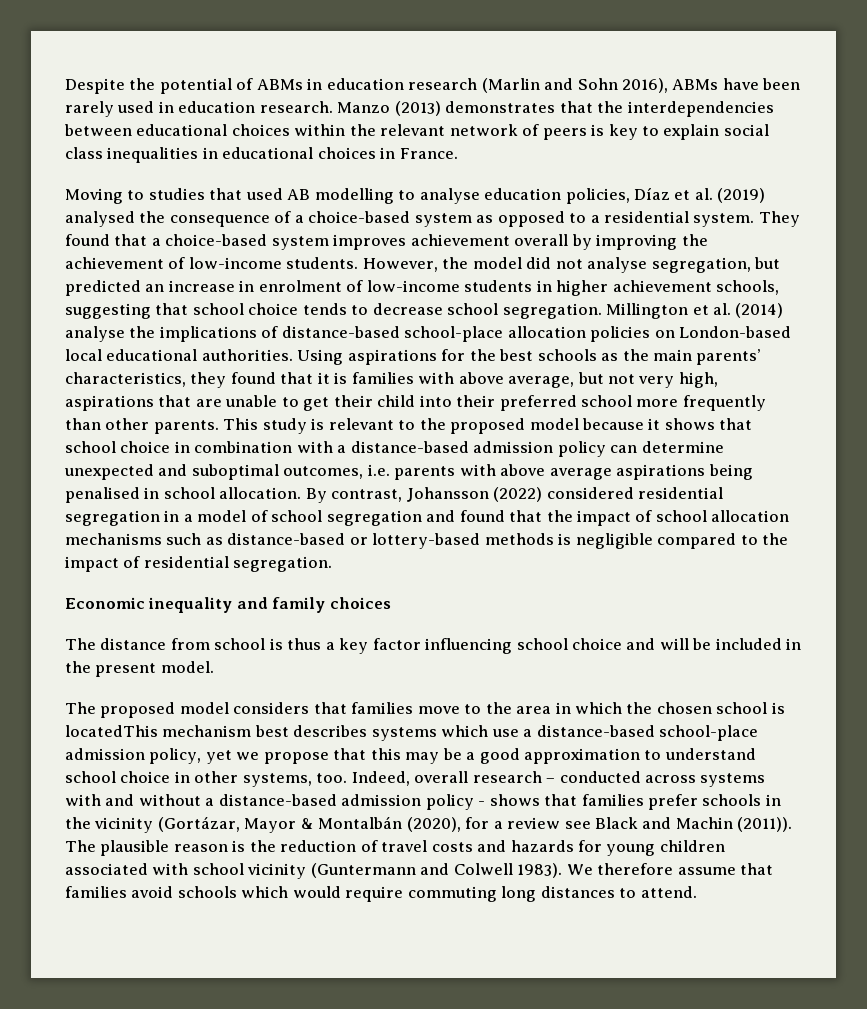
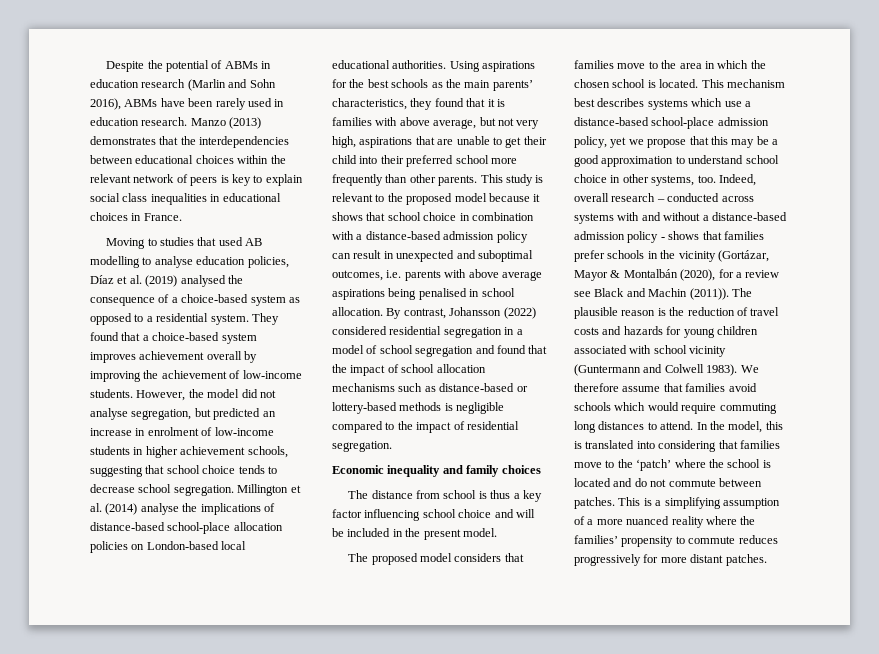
- This study is relevant to the proposed model because it shows that school choice in combination with a distance-based admission policy can determine unexpected and suboptimal outcomes, i.e. parents with above average aspirations being penalised in school allocation.
+ This study is relevant to the proposed model because it shows that school choice in combination with a distance-based admission policy can result in unexpected and suboptimal outcomes, i.e. parents with above average aspirations being penalised in school allocation.
- The proposed model considers that families move to the area in which the chosen school is locatedThis mechanism best describes systems which use a distance-based school-place admission policy, yet we propose that this may be a good approximation to understand school choice in other systems, too.
+ The proposed model considers that families move to the area in which the chosen school is located. This mechanism best describes systems which use a distance-based school-place admission policy, yet we propose that this may be a good approximation to understand school choice in other systems, too.
+ In the model, this is translated into considering that families move to the ‘patch’ where the school is located and do not commute between patches. This is a simplifying assumption of a more nuanced reality where the families’ propensity to commute reduces progressively for more distant patches.

